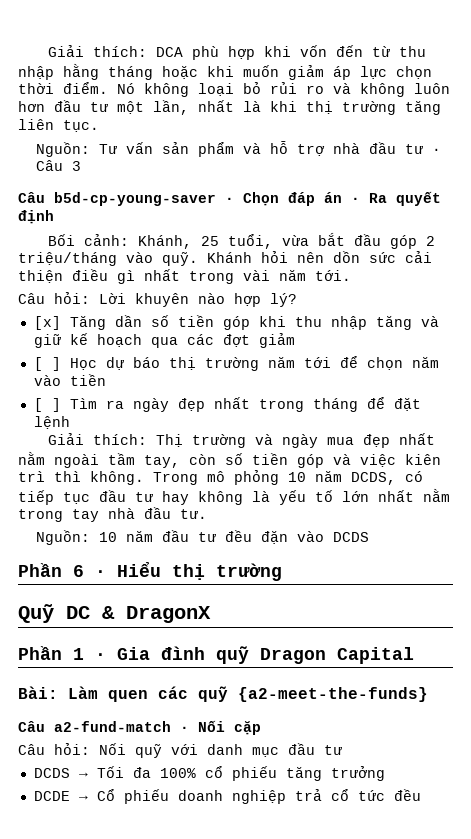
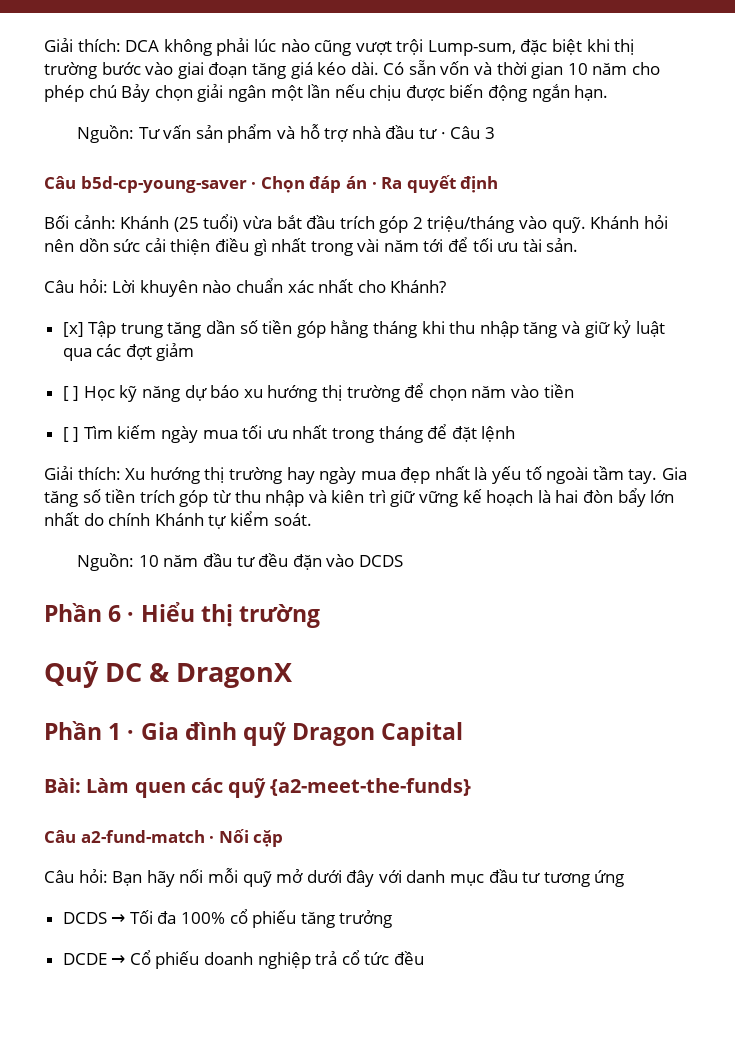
- Giải thích: DCA phù hợp khi vốn đến từ thu nhập hằng tháng hoặc khi muốn giảm áp lực chọn thời điểm. Nó không loại bỏ rủi ro và không luôn hơn đầu tư một lần, nhất là khi thị trường tăng liên tục.
+ Giải thích: DCA không phải lúc nào cũng vượt trội Lump-sum, đặc biệt khi thị trường bước vào giai đoạn tăng giá kéo dài. Có sẵn vốn và thời gian 10 năm cho phép chú Bảy chọn giải ngân một lần nếu chịu được biến động ngắn hạn.
- Bối cảnh: Khánh, 25 tuổi, vừa bắt đầu góp 2 triệu/tháng vào quỹ.
+ Bối cảnh: Khánh (25 tuổi) vừa bắt đầu trích góp 2 triệu/tháng vào quỹ.
- Khánh hỏi nên dồn sức cải thiện điều gì nhất trong vài năm tới.
+ Khánh hỏi nên dồn sức cải thiện điều gì nhất trong vài năm tới để tối ưu tài sản.
- Câu hỏi: Lời khuyên nào hợp lý?
- [x] Tăng dần số tiền góp khi thu nhập tăng và giữ kế hoạch qua các đợt giảm
+ Câu hỏi: Lời khuyên nào chuẩn xác nhất cho Khánh?
+ [x] Tập trung tăng dần số tiền góp hằng tháng khi thu nhập tăng và giữ kỷ luật qua các đợt giảm
- [ ] Học dự báo thị trường năm tới để chọn năm vào tiền
+ [ ] Học kỹ năng dự báo xu hướng thị trường để chọn năm vào tiền
- [ ] Tìm ra ngày đẹp nhất trong tháng để đặt lệnh
+ [ ] Tìm kiếm ngày mua tối ưu nhất trong tháng để đặt lệnh
- Giải thích: Thị trường và ngày mua đẹp nhất nằm ngoài tầm tay, còn số tiền góp và việc kiên trì thì không. Trong mô phỏng 10 năm DCDS, có tiếp tục đầu tư hay không là yếu tố lớn nhất nằm trong tay nhà đầu tư.
+ Giải thích: Xu hướng thị trường hay ngày mua đẹp nhất là yếu tố ngoài tầm tay. Gia tăng số tiền trích góp từ thu nhập và kiên trì giữ vững kế hoạch là hai đòn bẩy lớn nhất do chính Khánh tự kiểm soát.
- Câu hỏi: Nối quỹ với danh mục đầu tư
+ Câu hỏi: Bạn hãy nối mỗi quỹ mở dưới đây với danh mục đầu tư tương ứng

